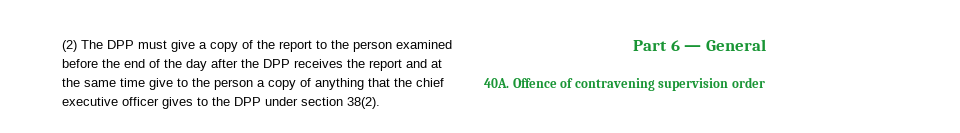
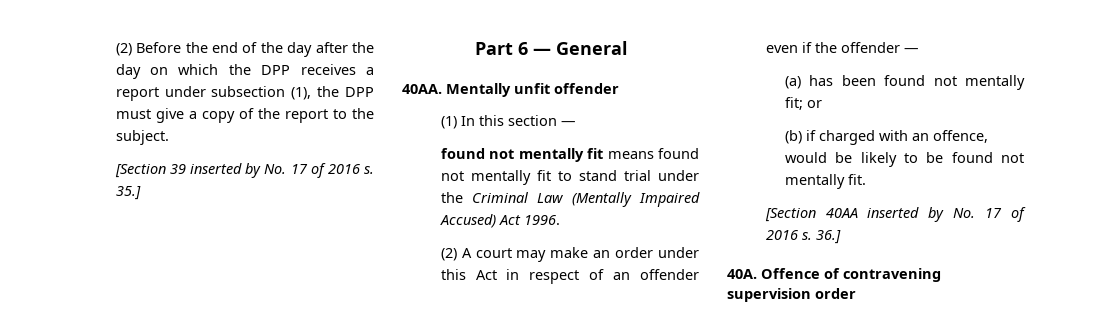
- (2) The DPP must give a copy of the report to the person examined before the end of the day after the DPP receives the report and at the same time give to the person a copy of anything that the chief executive officer gives to the DPP under section 38(2).
+ (2) Before the end of the day after the day on which the DPP receives a report under subsection (1), the DPP must give a copy of the report to the subject.
+ [Section 39 inserted by No. 17 of 2016 s. 35.]
  Part 6 — General
+ 40AA. Mentally unfit offender
+ (1) In this section —
+ found not mentally fit means found not mentally fit to stand trial under the Criminal Law (Mentally Impaired Accused) Act 1996.
+ (2) A court may make an order under this Act in respect of an offender even if the offender —
+ (a) has been found not mentally fit; or
+ (b) if charged with an offence, would be likely to be found not mentally fit.
+ [Section 40AA inserted by No. 17 of 2016 s. 36.]

